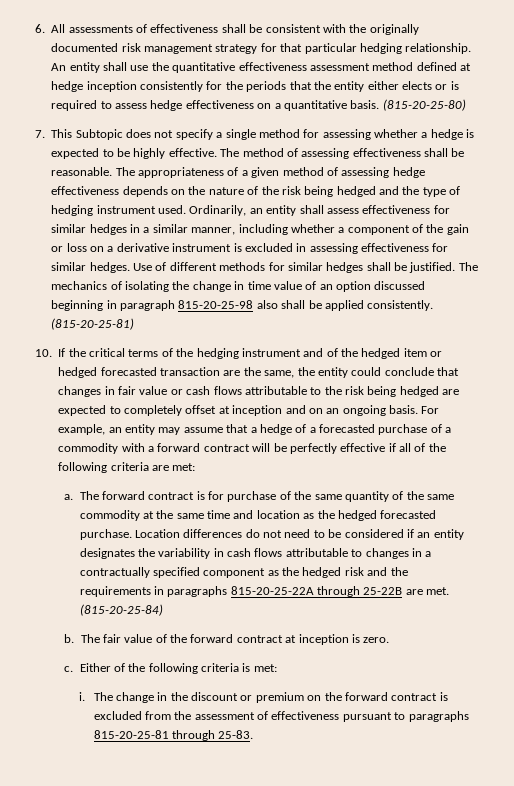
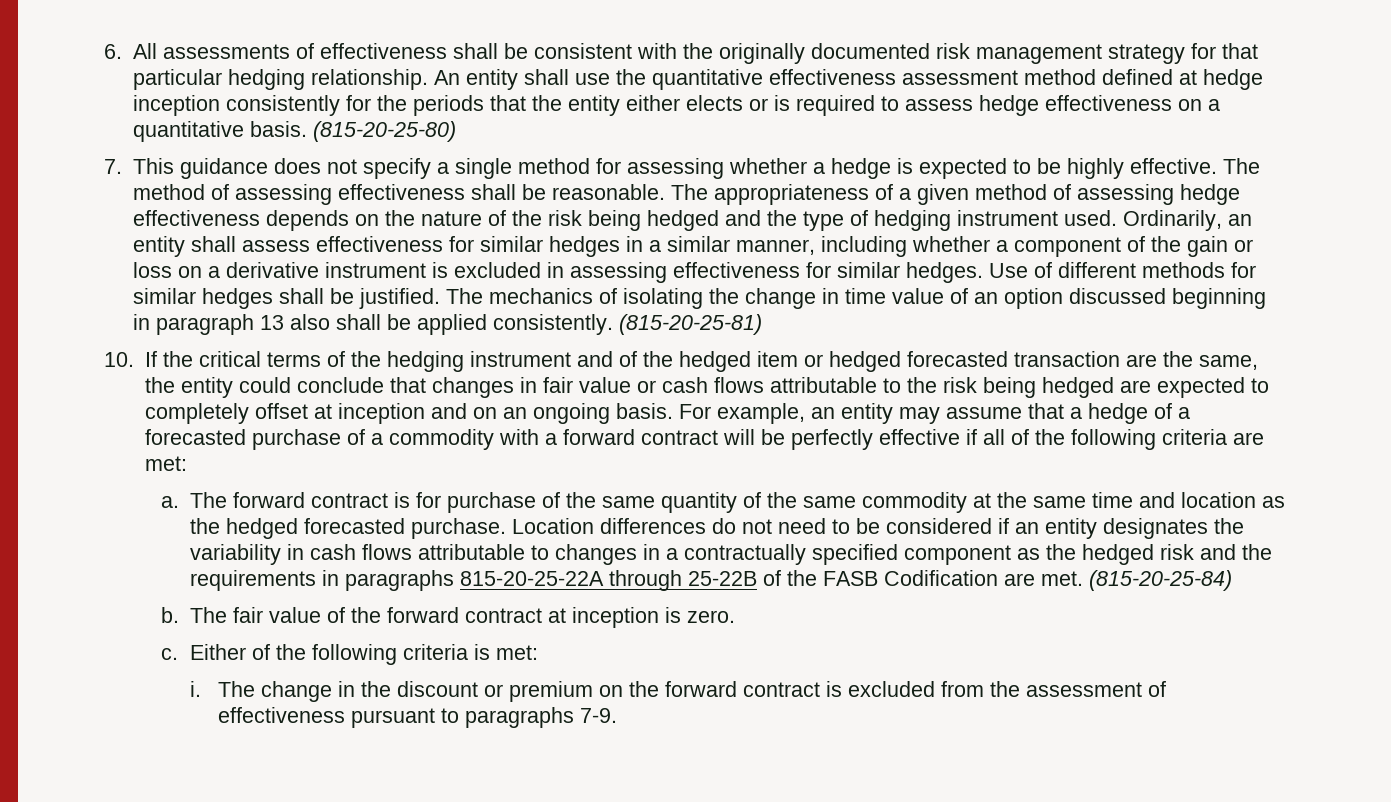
- 7. This Subtopic does not specify a single method for assessing whether a hedge is expected to be highly effective.
+ 7. This guidance does not specify a single method for assessing whether a hedge is expected to be highly effective.
- The mechanics of isolating the change in time value of an option discussed beginning in paragraph 815-20-25-98 also shall be applied consistently.
+ The mechanics of isolating the change in time value of an option discussed beginning in paragraph 13 also shall be applied consistently.
- Location differences do not need to be considered if an entity designates the variability in cash flows attributable to changes in a contractually specified component as the hedged risk and the requirements in paragraphs 815-20-25-22A through 25-22B are met.
+ Location differences do not need to be considered if an entity designates the variability in cash flows attributable to changes in a contractually specified component as the hedged risk and the requirements in paragraphs 815-20-25-22A through 25-22B of the FASB Codification are met.
- The change in the discount or premium on the forward contract is excluded from the assessment of effectiveness pursuant to paragraphs 815-20-25-81 through 25-83.
+ The change in the discount or premium on the forward contract is excluded from the assessment of effectiveness pursuant to paragraphs 7-9.

